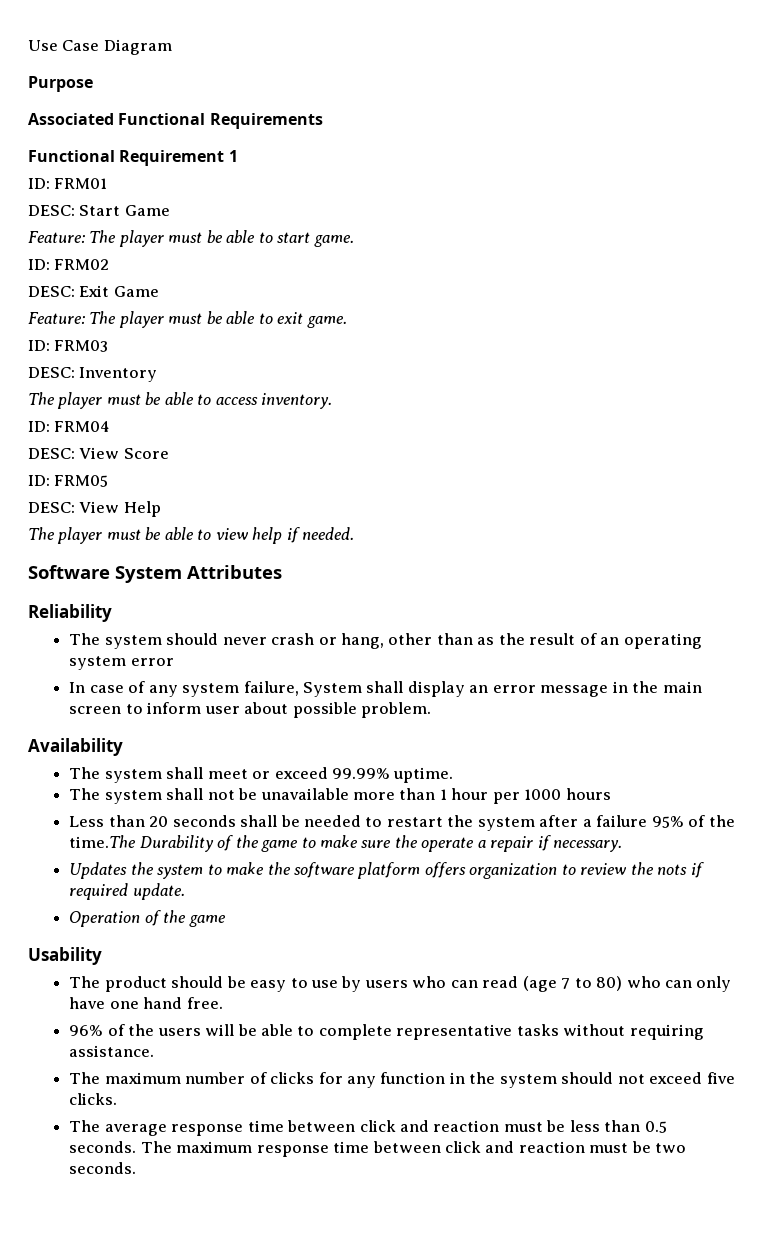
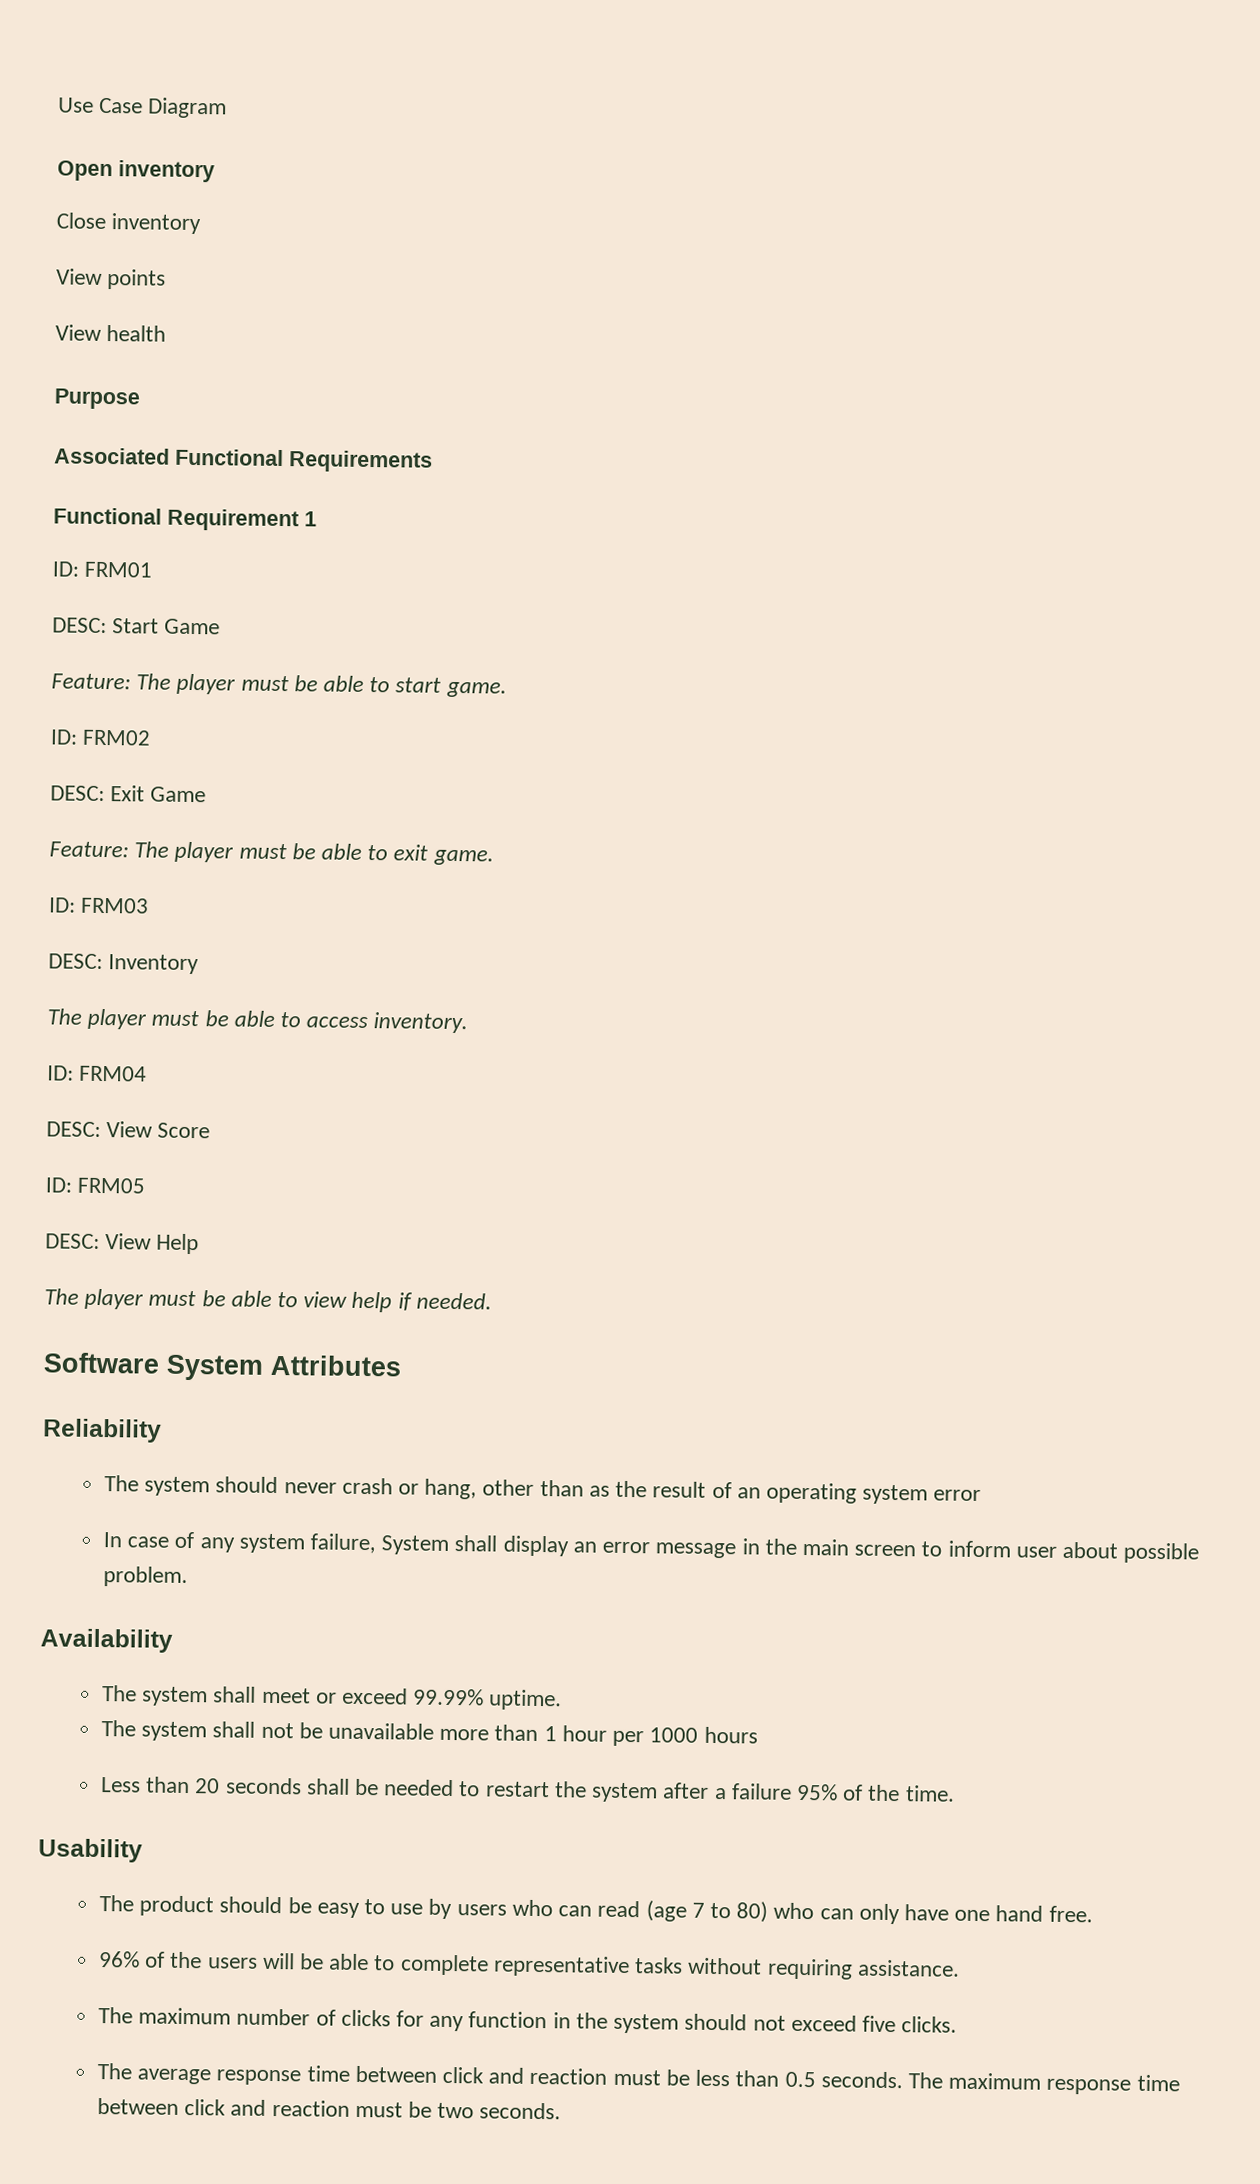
+ Open inventory
+ Close inventory
+ View points
+ View health
- Less than 20 seconds shall be needed to restart the system after a failure 95% of the time.The Durability of the game to make sure the operate a repair if necessary.
- Updates the system to make the software platform offers organization to review the nots if required update.
- Operation of the game
+ Less than 20 seconds shall be needed to restart the system after a failure 95% of the time.

